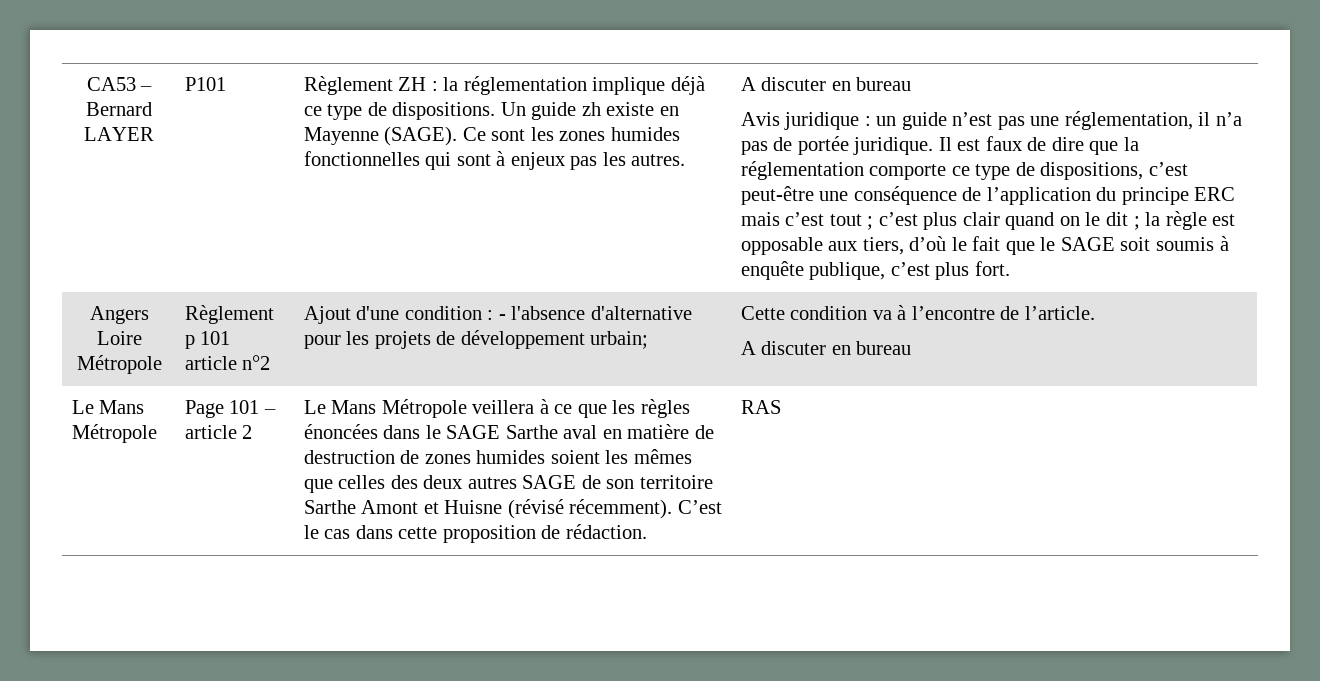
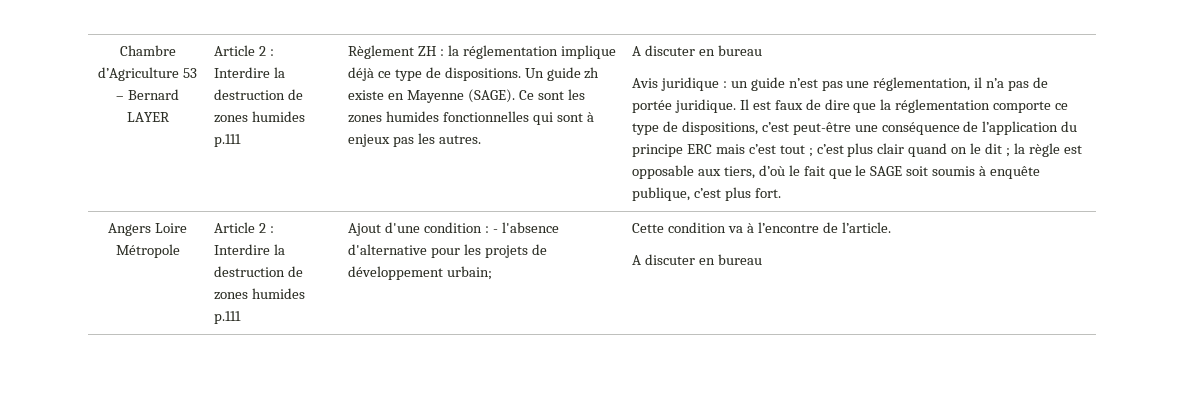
- CA53 – Bernard LAYER | P101
+ Chambre d’Agriculture 53 – Bernard LAYER | Article 2 : Interdire la destruction de zones humides p.111
- Angers Loire Métropole | Règlement p 101 article n°2 | Ajout d'une condition : - l'absence d'alternative pour les projets de développement urbain; | Cette condition va à l’encontre de l’article.
+ Angers Loire Métropole | Article 2 : Interdire la destruction de zones humides p.111 | Ajout d'une condition : - l'absence d'alternative pour les projets de développement urbain; | Cette condition va à l’encontre de l’article.
- Le Mans Métropole | Page 101 – article 2 | Le Mans Métropole veillera à ce que les règles énoncées dans le SAGE Sarthe aval en matière de destruction de zones humides soient les mêmes que celles des deux autres SAGE de son territoire Sarthe Amont et Huisne (révisé récemment). C’est le cas dans cette proposition de rédaction. | RAS

